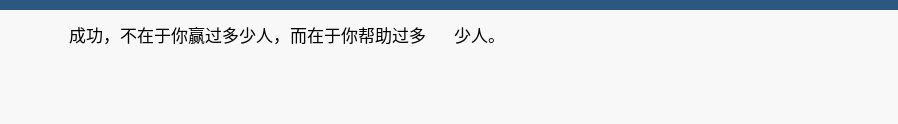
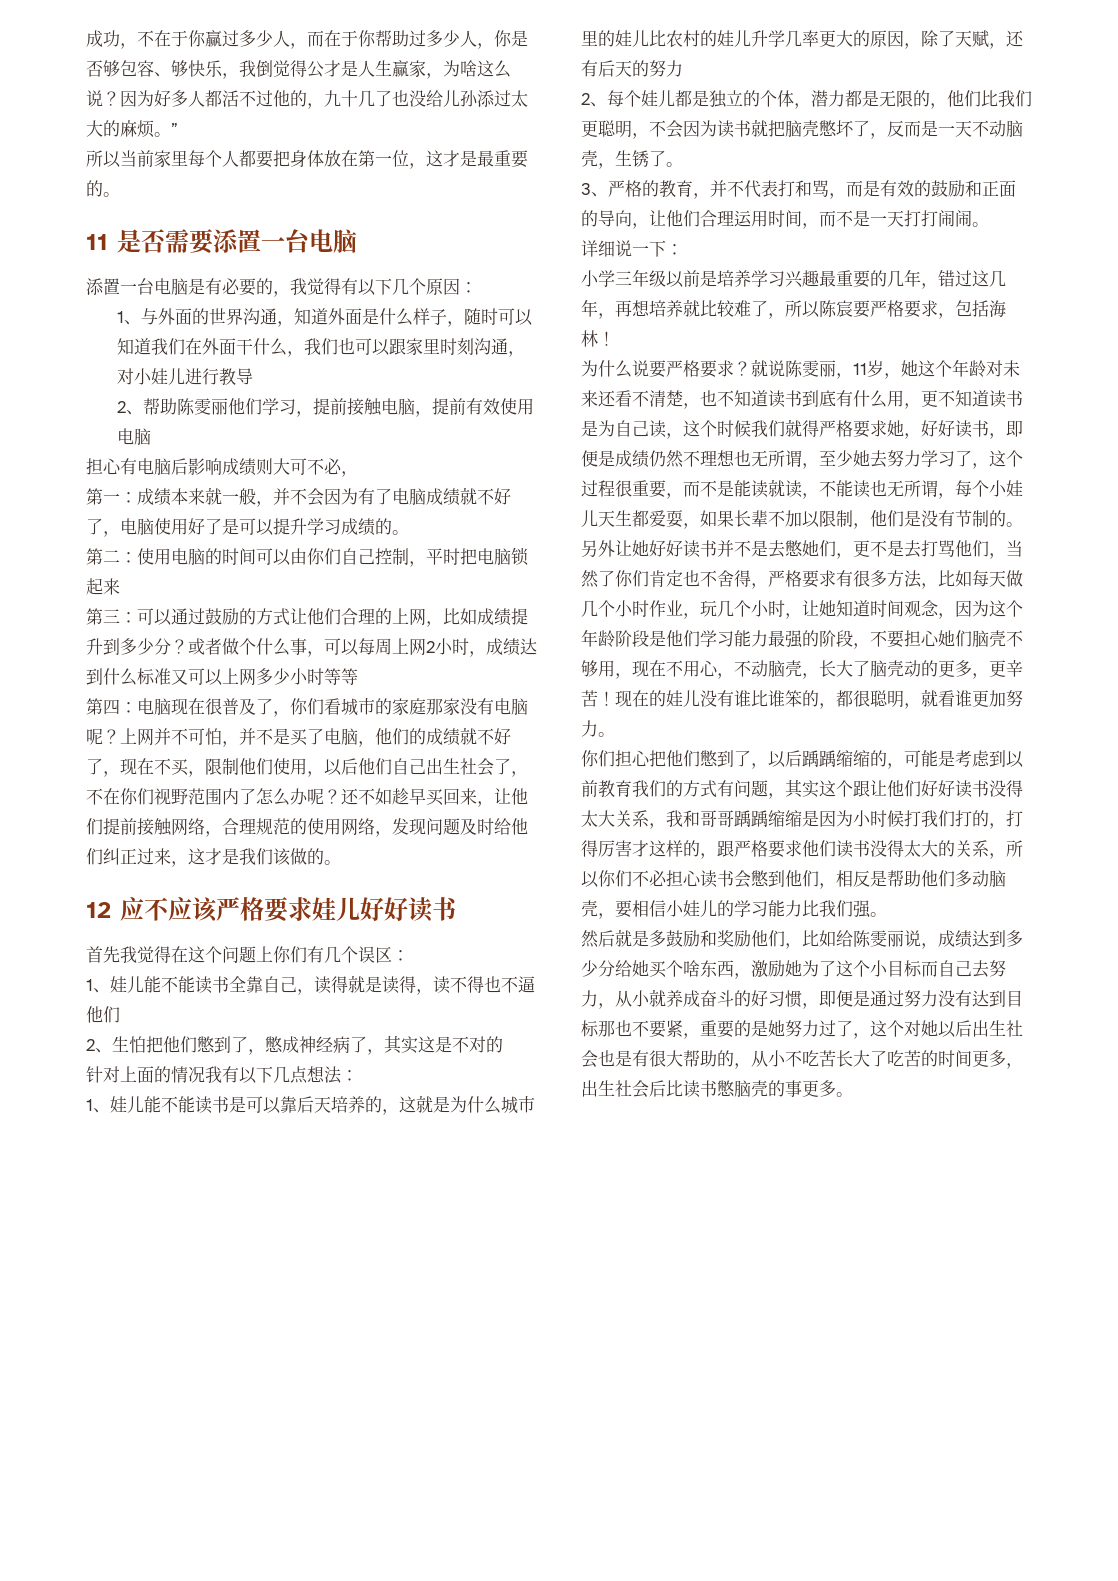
- 成功，不在于你赢过多少人，而在于你帮助过多少人。
+ 成功，不在于你赢过多少人，而在于你帮助过多少人，你是否够包容、够快乐，我倒觉得公才是人生赢家，为啥这么说？因为好多人都活不过他的，九十几了也没给儿孙添过太大的麻烦。”
+ 所以当前家里每个人都要把身体放在第一位，这才是最重要的。
+ 11是否需要添置一台电脑
+ 添置一台电脑是有必要的，我觉得有以下几个原因：
+ 1、与外面的世界沟通，知道外面是什么样子，随时可以知道我们在外面干什么，我们也可以跟家里时刻沟通，对小娃儿进行教导
+ 2、帮助陈雯丽他们学习，提前接触电脑，提前有效使用电脑
+ 担心有电脑后影响成绩则大可不必，
+ 第一：成绩本来就一般，并不会因为有了电脑成绩就不好了，电脑使用好了是可以提升学习成绩的。
+ 第二：使用电脑的时间可以由你们自己控制，平时把电脑锁起来
+ 第三：可以通过鼓励的方式让他们合理的上网，比如成绩提升到多少分？或者做个什么事，可以每周上网2小时，成绩达到什么标准又可以上网多少小时等等
+ 第四：电脑现在很普及了，你们看城市的家庭那家没有电脑呢？上网并不可怕，并不是买了电脑，他们的成绩就不好了，现在不买，限制他们使用，以后他们自己出生社会了，不在你们视野范围内了怎么办呢？还不如趁早买回来，让他们提前接触网络，合理规范的使用网络，发现问题及时给他们纠正过来，这才是我们该做的。
+ 12应不应该严格要求娃儿好好读书
+ 首先我觉得在这个问题上你们有几个误区：
+ 1、娃儿能不能读书全靠自己，读得就是读得，读不得也不逼他们
+ 2、生怕把他们憋到了，憋成神经病了，其实这是不对的
+ 针对上面的情况我有以下几点想法：
+ 1、娃儿能不能读书是可以靠后天培养的，这就是为什么城市里的娃儿比农村的娃儿升学几率更大的原因，除了天赋，还有后天的努力
+ 2、每个娃儿都是独立的个体，潜力都是无限的，他们比我们更聪明，不会因为读书就把脑壳憋坏了，反而是一天不动脑壳，生锈了。
+ 3、严格的教育，并不代表打和骂，而是有效的鼓励和正面的导向，让他们合理运用时间，而不是一天打打闹闹。
+ 详细说一下：
+ 小学三年级以前是培养学习兴趣最重要的几年，错过这几年，再想培养就比较难了，所以陈宸要严格要求，包括海林！
+ 为什么说要严格要求？就说陈雯丽，11岁，她这个年龄对未来还看不清楚，也不知道读书到底有什么用，更不知道读书是为自己读，这个时候我们就得严格要求她，好好读书，即便是成绩仍然不理想也无所谓，至少她去努力学习了，这个过程很重要，而不是能读就读，不能读也无所谓，每个小娃儿天生都爱耍，如果长辈不加以限制，他们是没有节制的。另外让她好好读书并不是去憋她们，更不是去打骂他们，当然了你们肯定也不舍得，严格要求有很多方法，比如每天做几个小时作业，玩几个小时，让她知道时间观念，因为这个年龄阶段是他们学习能力最强的阶段，不要担心她们脑壳不够用，现在不用心，不动脑壳，长大了脑壳动的更多，更辛苦！现在的娃儿没有谁比谁笨的，都很聪明，就看谁更加努力。
+ 你们担心把他们憋到了，以后踽踽缩缩的，可能是考虑到以前教育我们的方式有问题，其实这个跟让他们好好读书没得太大关系，我和哥哥踽踽缩缩是因为小时候打我们打的，打得厉害才这样的，跟严格要求他们读书没得太大的关系，所以你们不必担心读书会憋到他们，相反是帮助他们多动脑壳，要相信小娃儿的学习能力比我们强。
+ 然后就是多鼓励和奖励他们，比如给陈雯丽说，成绩达到多少分给她买个啥东西，激励她为了这个小目标而自己去努力，从小就养成奋斗的好习惯，即便是通过努力没有达到目标那也不要紧，重要的是她努力过了，这个对她以后出生社会也是有很大帮助的，从小不吃苦长大了吃苦的时间更多，出生社会后比读书憋脑壳的事更多。

